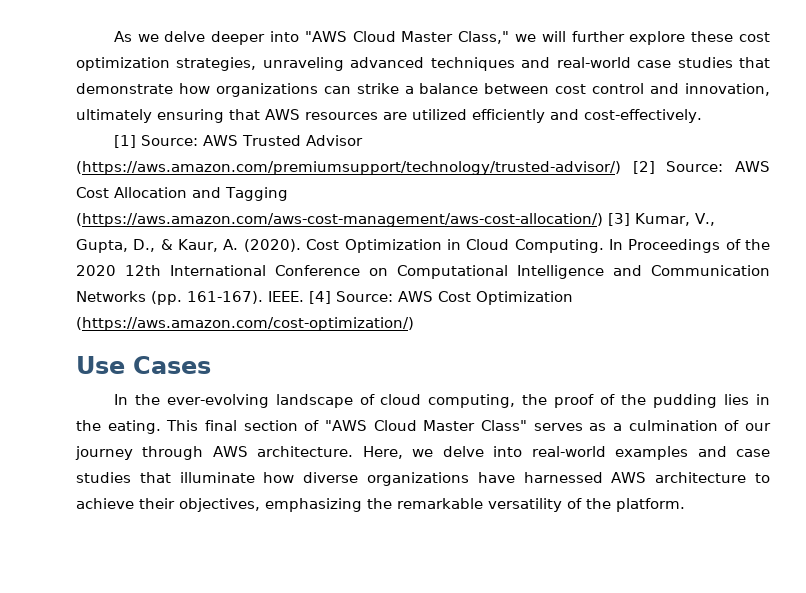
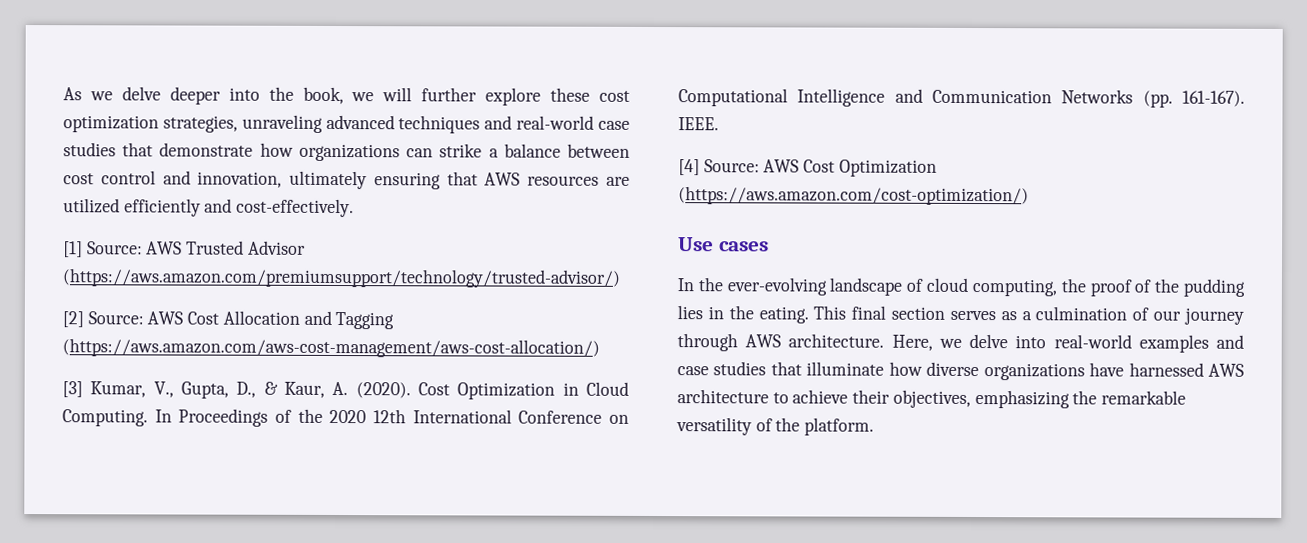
- As we delve deeper into "AWS Cloud Master Class," we will further explore these cost optimization strategies, unraveling advanced techniques and real-world case studies that demonstrate how organizations can strike a balance between cost control and innovation, ultimately ensuring that AWS resources are utilized efficiently and cost-effectively.
+ As we delve deeper into the book, we will further explore these cost optimization strategies, unraveling advanced techniques and real-world case studies that demonstrate how organizations can strike a balance between cost control and innovation, ultimately ensuring that AWS resources are utilized efficiently and cost-effectively.
- [1] Source: AWS Trusted Advisor (https://aws.amazon.com/premiumsupport/technology/trusted-advisor/) [2] Source: AWS Cost Allocation and Tagging (https://aws.amazon.com/aws-cost-management/aws-cost-allocation/) [3] Kumar, V., Gupta, D., & Kaur, A. (2020).
+ [1] Source: AWS Trusted Advisor (https://aws.amazon.com/premiumsupport/technology/trusted-advisor/)
+ [2] Source: AWS Cost Allocation and Tagging (https://aws.amazon.com/aws-cost-management/aws-cost-allocation/)
+ [3] Kumar, V., Gupta, D., & Kaur, A. (2020).
- IEEE. [4] Source: AWS Cost Optimization (https://aws.amazon.com/cost-optimization/)
+ IEEE.
+ [4] Source: AWS Cost Optimization (https://aws.amazon.com/cost-optimization/)
- Use Cases
+ Use cases
- This final section of "AWS Cloud Master Class" serves as a culmination of our journey through AWS architecture.
+ This final section serves as a culmination of our journey through AWS architecture.

